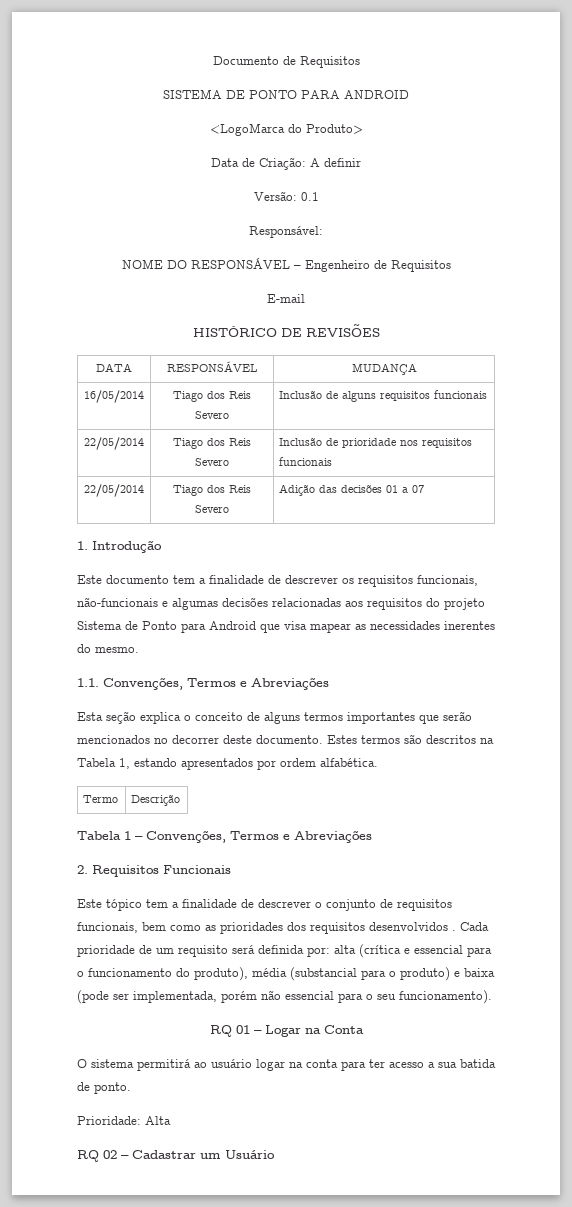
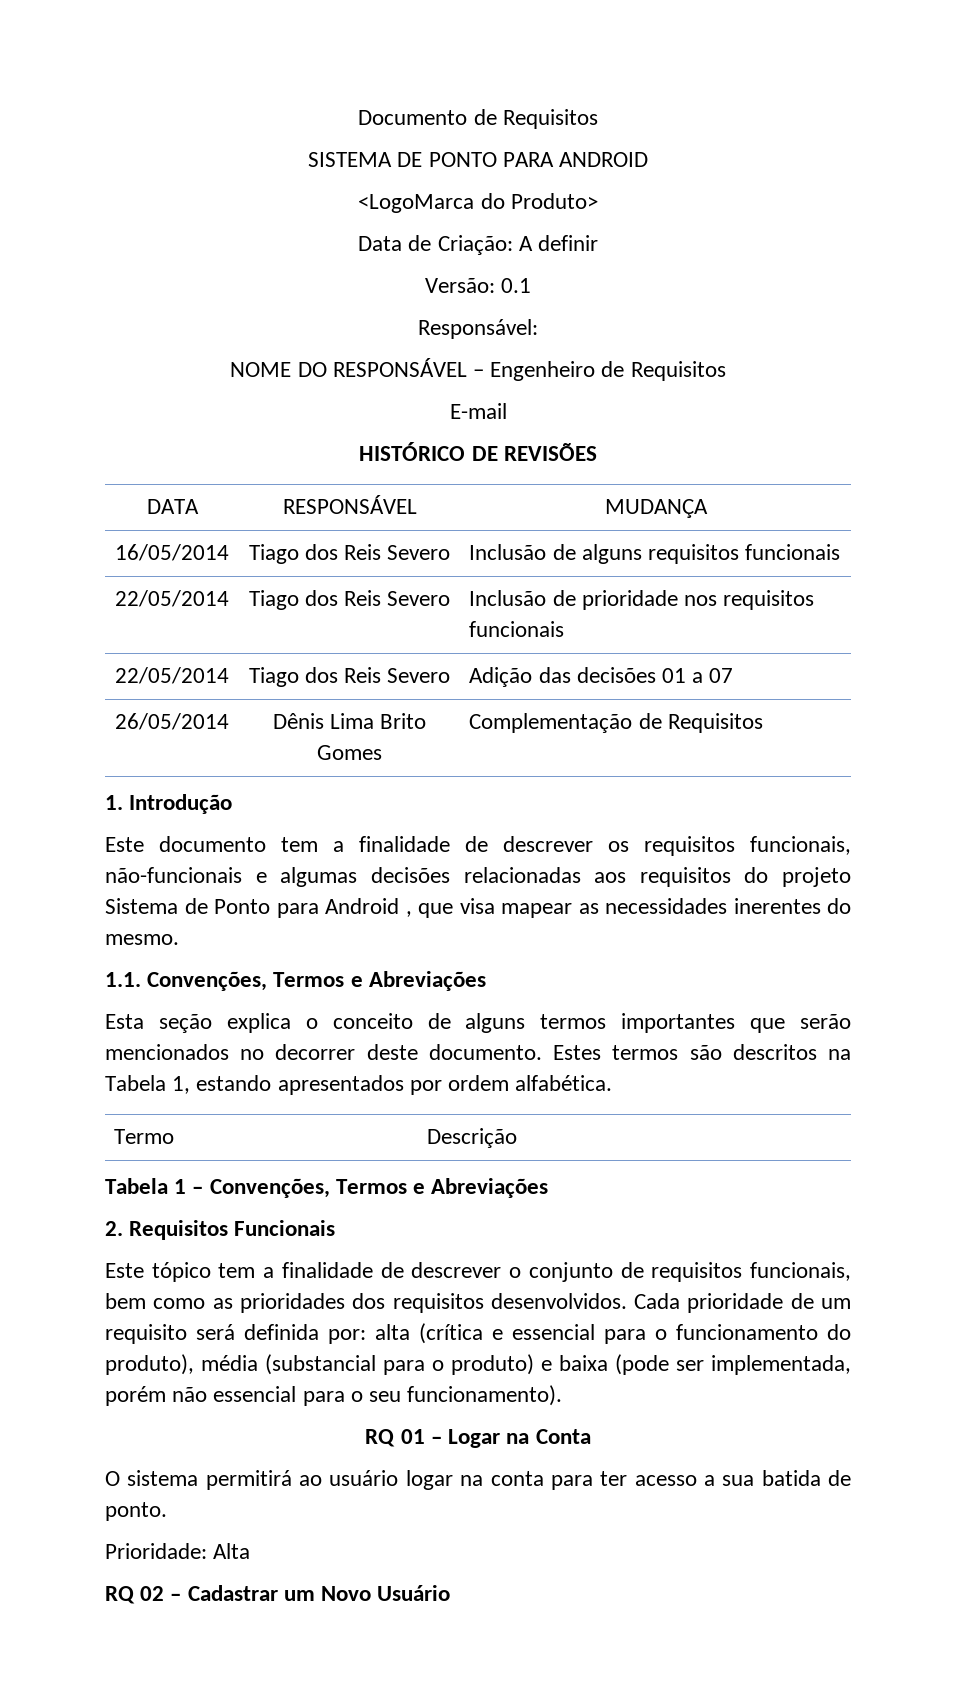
+ 26/05/2014 | Dênis Lima Brito Gomes | Complementação de Requisitos
- Este documento tem a finalidade de descrever os requisitos funcionais, não-funcionais e algumas decisões relacionadas aos requisitos do projeto Sistema de Ponto para Android que visa mapear as necessidades inerentes do mesmo.
+ Este documento tem a finalidade de descrever os requisitos funcionais, não-funcionais e algumas decisões relacionadas aos requisitos do projeto Sistema de Ponto para Android , que visa mapear as necessidades inerentes do mesmo.
- Este tópico tem a finalidade de descrever o conjunto de requisitos funcionais, bem como as prioridades dos requisitos desenvolvidos .
+ Este tópico tem a finalidade de descrever o conjunto de requisitos funcionais, bem como as prioridades dos requisitos desenvolvidos.
- RQ 02 – Cadastrar um Usuário
+ RQ 02 – Cadastrar um Novo Usuário

